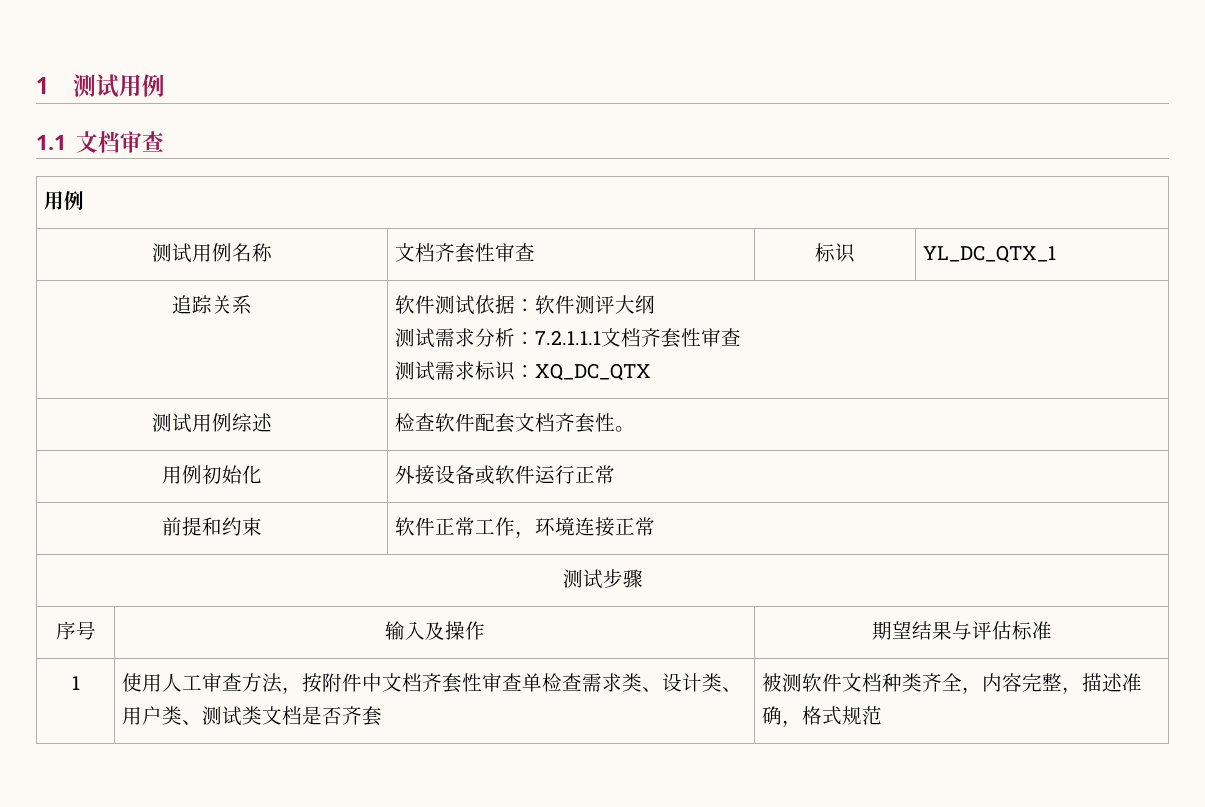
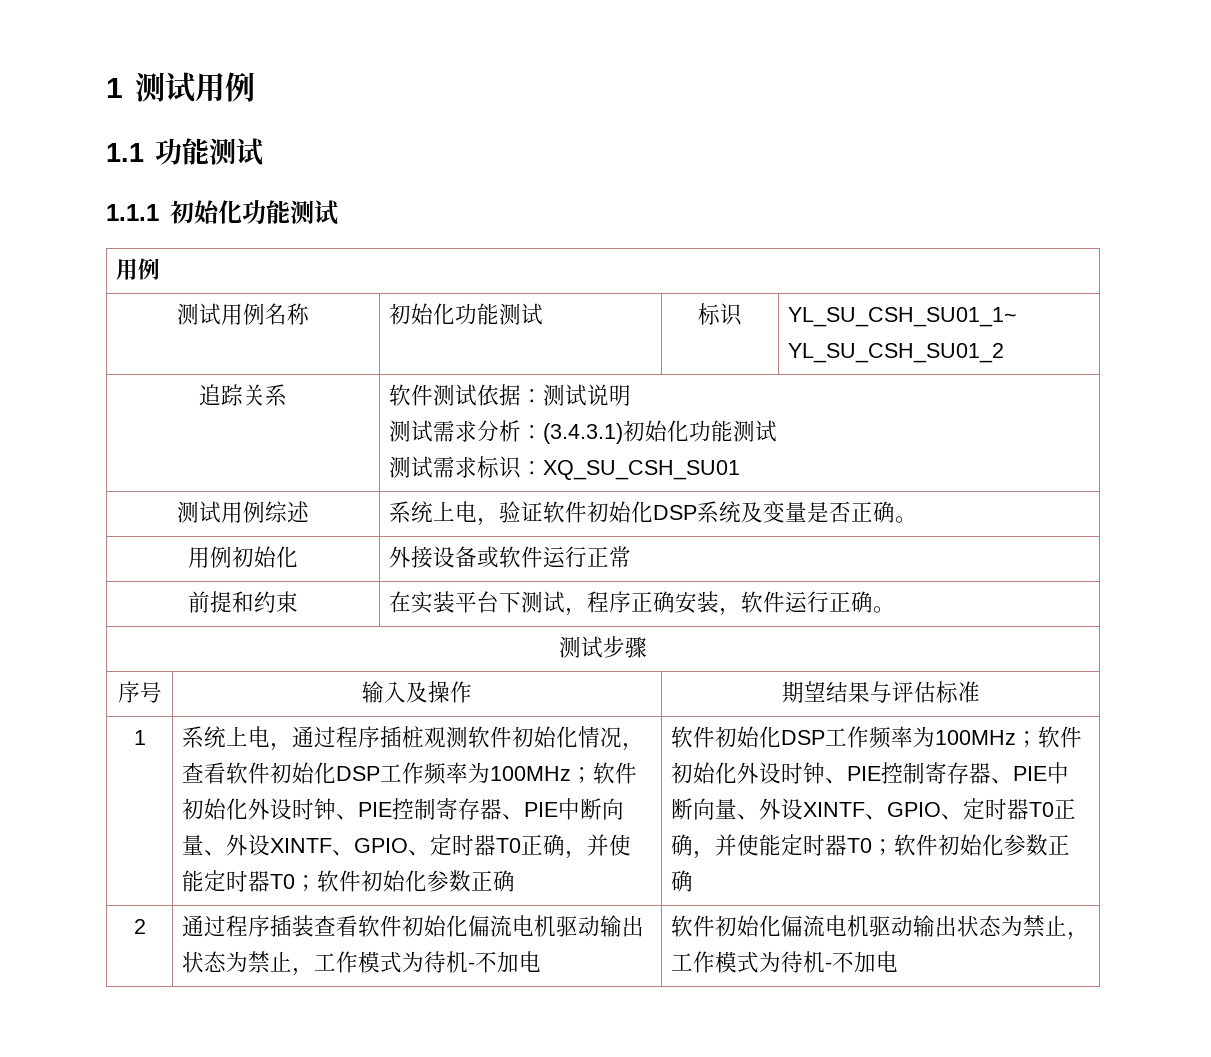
- 1.1文档审查
+ 1.1功能测试
+ 1.1.1初始化功能测试
- 测试用例名称 | 文档齐套性审查 | 标识 | YL_DC_QTX_1
+ 测试用例名称 | 初始化功能测试 | 标识 | YL_SU_CSH_SU01_1~ YL_SU_CSH_SU01_2
- 追踪关系 | 软件测试依据：软件测评大纲
- 测试需求分析：7.2.1.1.1文档齐套性审查
- 测试需求标识：XQ_DC_QTX
+ 追踪关系 | 软件测试依据：测试说明
+ 测试需求分析：(3.4.3.1)初始化功能测试
+ 测试需求标识：XQ_SU_CSH_SU01
- 测试用例综述 | 检查软件配套文档齐套性。
+ 测试用例综述 | 系统上电，验证软件初始化DSP系统及变量是否正确。
- 前提和约束 | 软件正常工作，环境连接正常
+ 前提和约束 | 在实装平台下测试，程序正确安装，软件运行正确。
- 使用人工审查方法，按附件中文档齐套性审查单检查需求类、设计类、用户类、测试类文档是否齐套 | 被测软件文档种类齐全，内容完整，描述准确，格式规范
+ 系统上电，通过程序插桩观测软件初始化情况，查看软件初始化DSP工作频率为100MHz；软件初始化外设时钟、PIE控制寄存器、PIE中断向量、外设XINTF、GPIO、定时器T0正确，并使能定时器T0；软件初始化参数正确 | 软件初始化DSP工作频率为100MHz；软件初始化外设时钟、PIE控制寄存器、PIE中断向量、外设XINTF、GPIO、定时器T0正确，并使能定时器T0；软件初始化参数正确
+ 2 | 通过程序插装查看软件初始化偏流电机驱动输出状态为禁止，工作模式为待机-不加电 | 软件初始化偏流电机驱动输出状态为禁止，工作模式为待机-不加电

